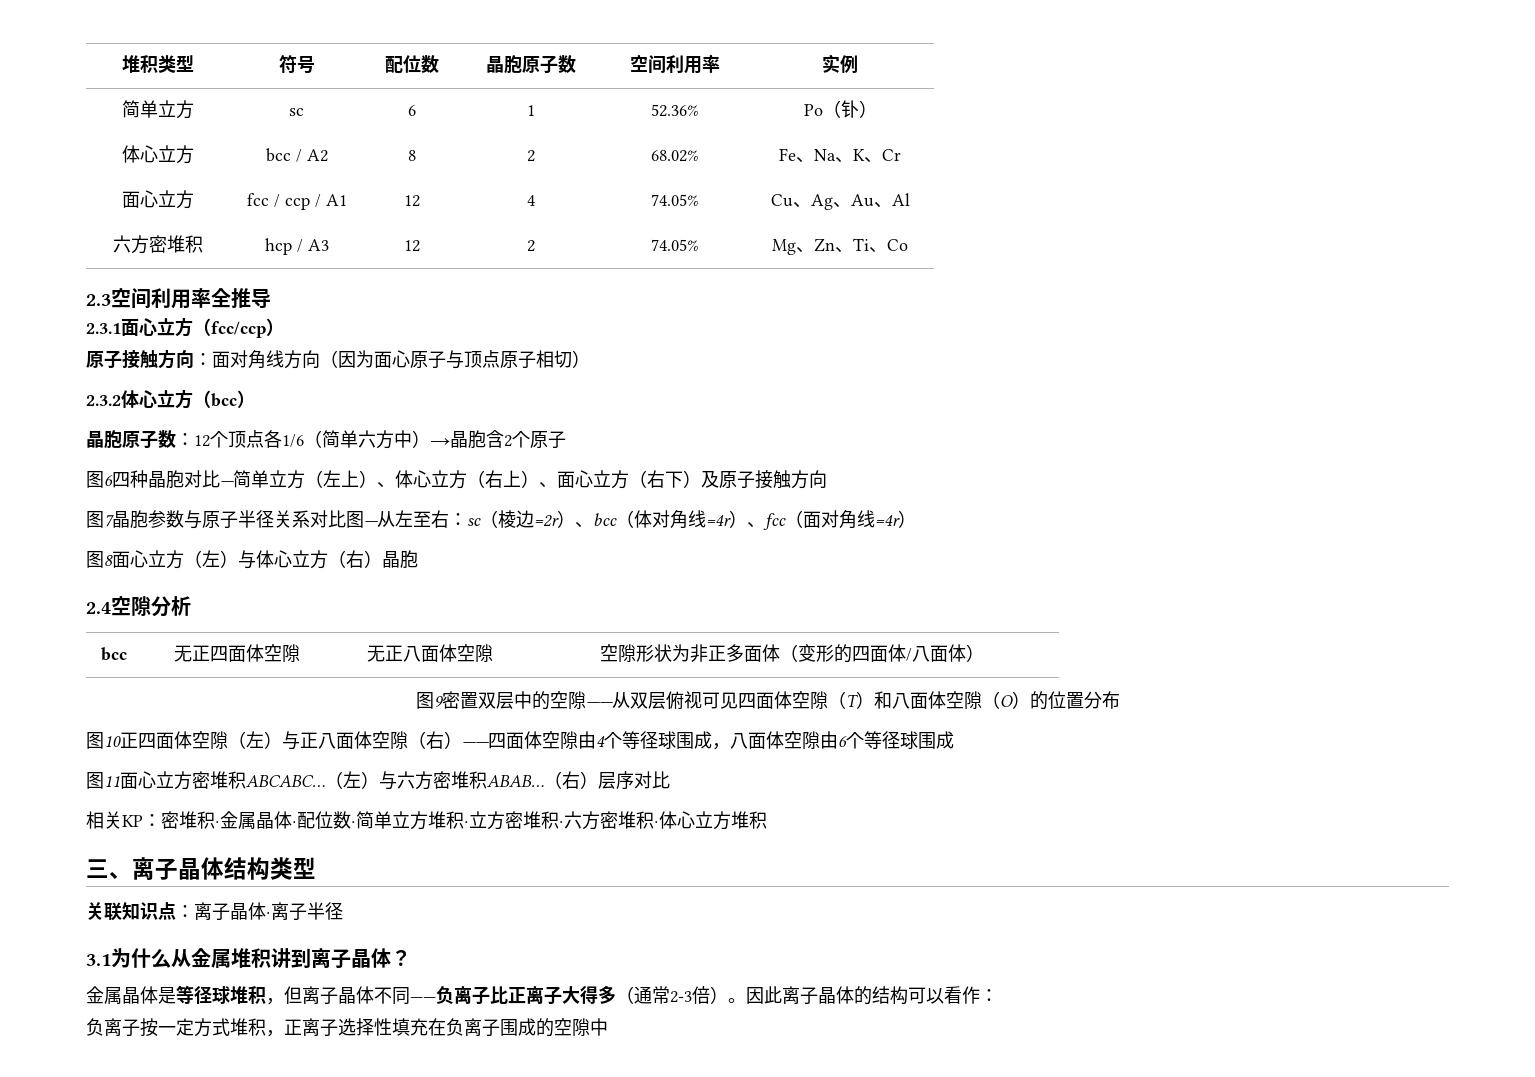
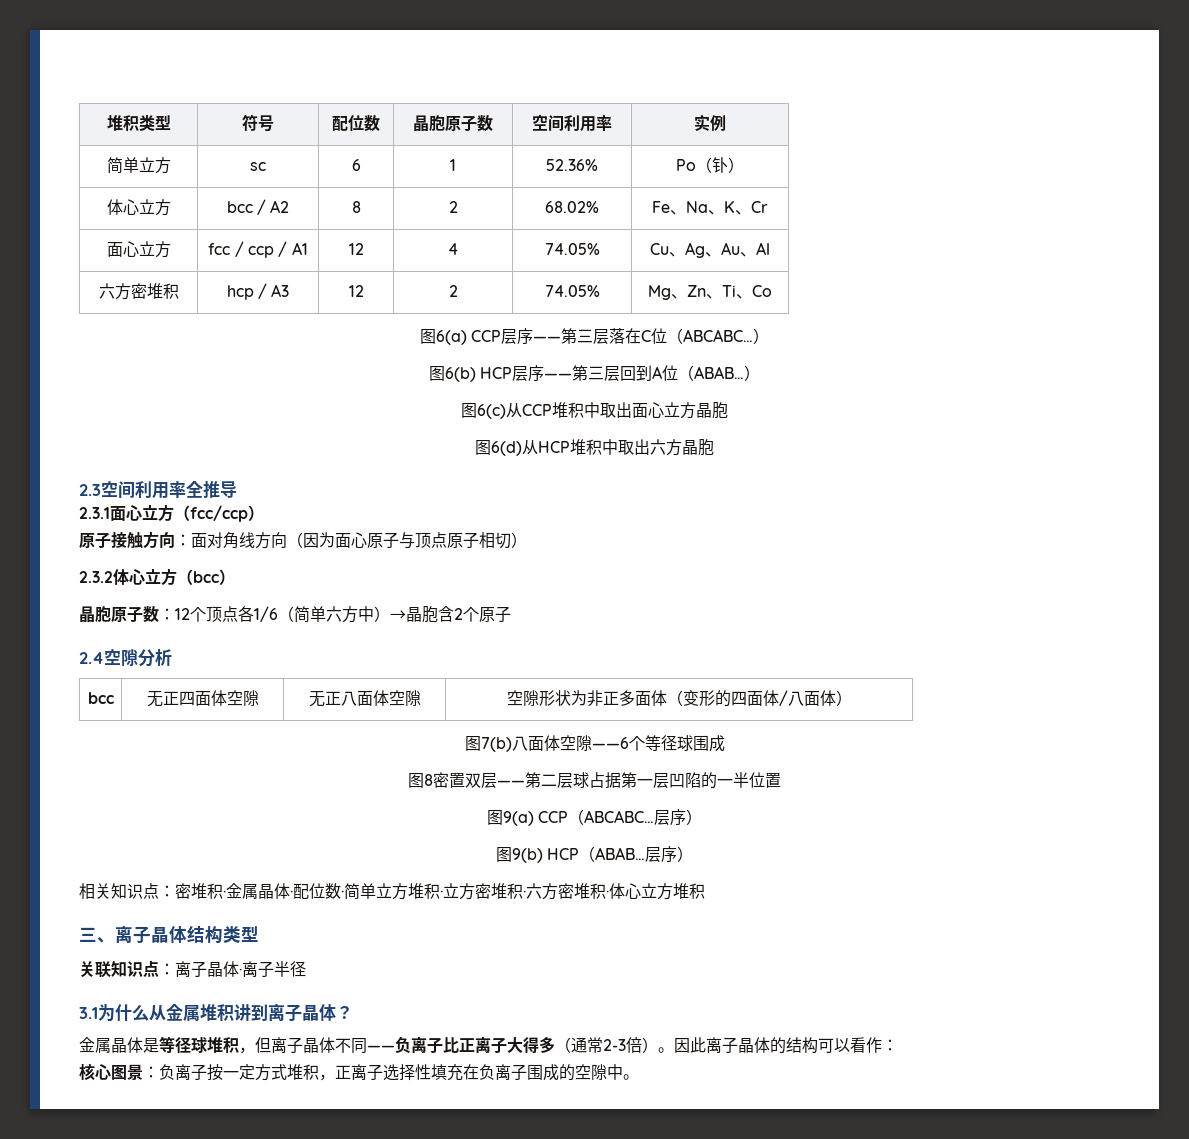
+ 图6(a) CCP层序——第三层落在C位（ABCABC…）
+ 图6(b) HCP层序——第三层回到A位（ABAB…）
+ 图6(c)从CCP堆积中取出面心立方晶胞
+ 图6(d)从HCP堆积中取出六方晶胞
- 图6四种晶胞对比—简单立方（左上）、体心立方（右上）、面心立方（右下）及原子接触方向
- 图7晶胞参数与原子半径关系对比图—从左至右：sc（棱边=2r）、bcc（体对角线=4r）、fcc（面对角线=4r）
- 图8面心立方（左）与体心立方（右）晶胞
- 图9密置双层中的空隙——从双层俯视可见四面体空隙（T）和八面体空隙（O）的位置分布
- 图10正四面体空隙（左）与正八面体空隙（右）——四面体空隙由4个等径球围成，八面体空隙由6个等径球围成
- 图11面心立方密堆积ABCABC…（左）与六方密堆积ABAB…（右）层序对比
+ 图7(b)八面体空隙——6个等径球围成
+ 图8密置双层——第二层球占据第一层凹陷的一半位置
+ 图9(a) CCP（ABCABC…层序）
+ 图9(b) HCP（ABAB…层序）
- 相关KP：密堆积·金属晶体·配位数·简单立方堆积·立方密堆积·六方密堆积·体心立方堆积
+ 相关知识点：密堆积·金属晶体·配位数·简单立方堆积·立方密堆积·六方密堆积·体心立方堆积
- 负离子按一定方式堆积，正离子选择性填充在负离子围成的空隙中
+ 核心图景：负离子按一定方式堆积，正离子选择性填充在负离子围成的空隙中。

